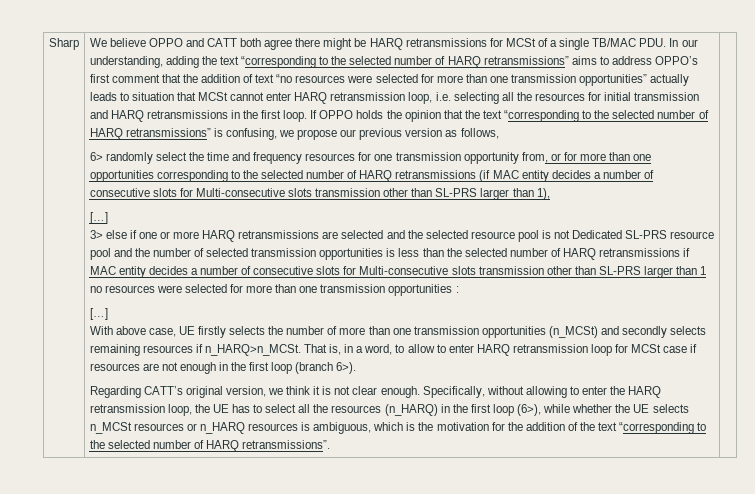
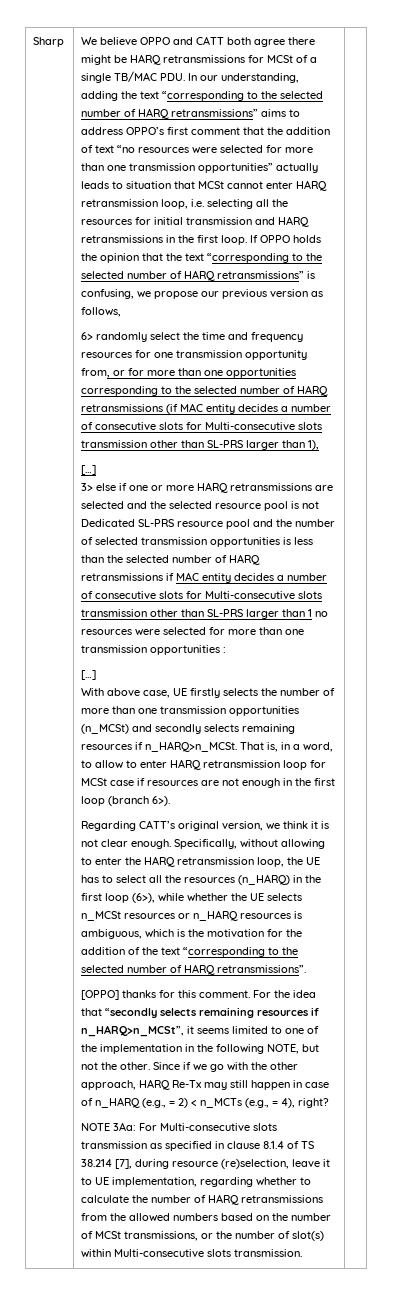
+ [OPPO] thanks for this comment. For the idea that “secondly selects remaining resources if n_HARQ>n_MCSt”, it seems limited to one of the implementation in the following NOTE, but not the other. Since if we go with the other approach, HARQ Re-Tx may still happen in case of n_HARQ (e.g., = 2) < n_MCTs (e.g., = 4), right?
+ NOTE 3Aa: For Multi-consecutive slots transmission as specified in clause 8.1.4 of TS 38.214 [7], during resource (re)selection, leave it to UE implementation, regarding whether to calculate the number of HARQ retransmissions from the allowed numbers based on the number of MCSt transmissions, or the number of slot(s) within Multi-consecutive slots transmission.

